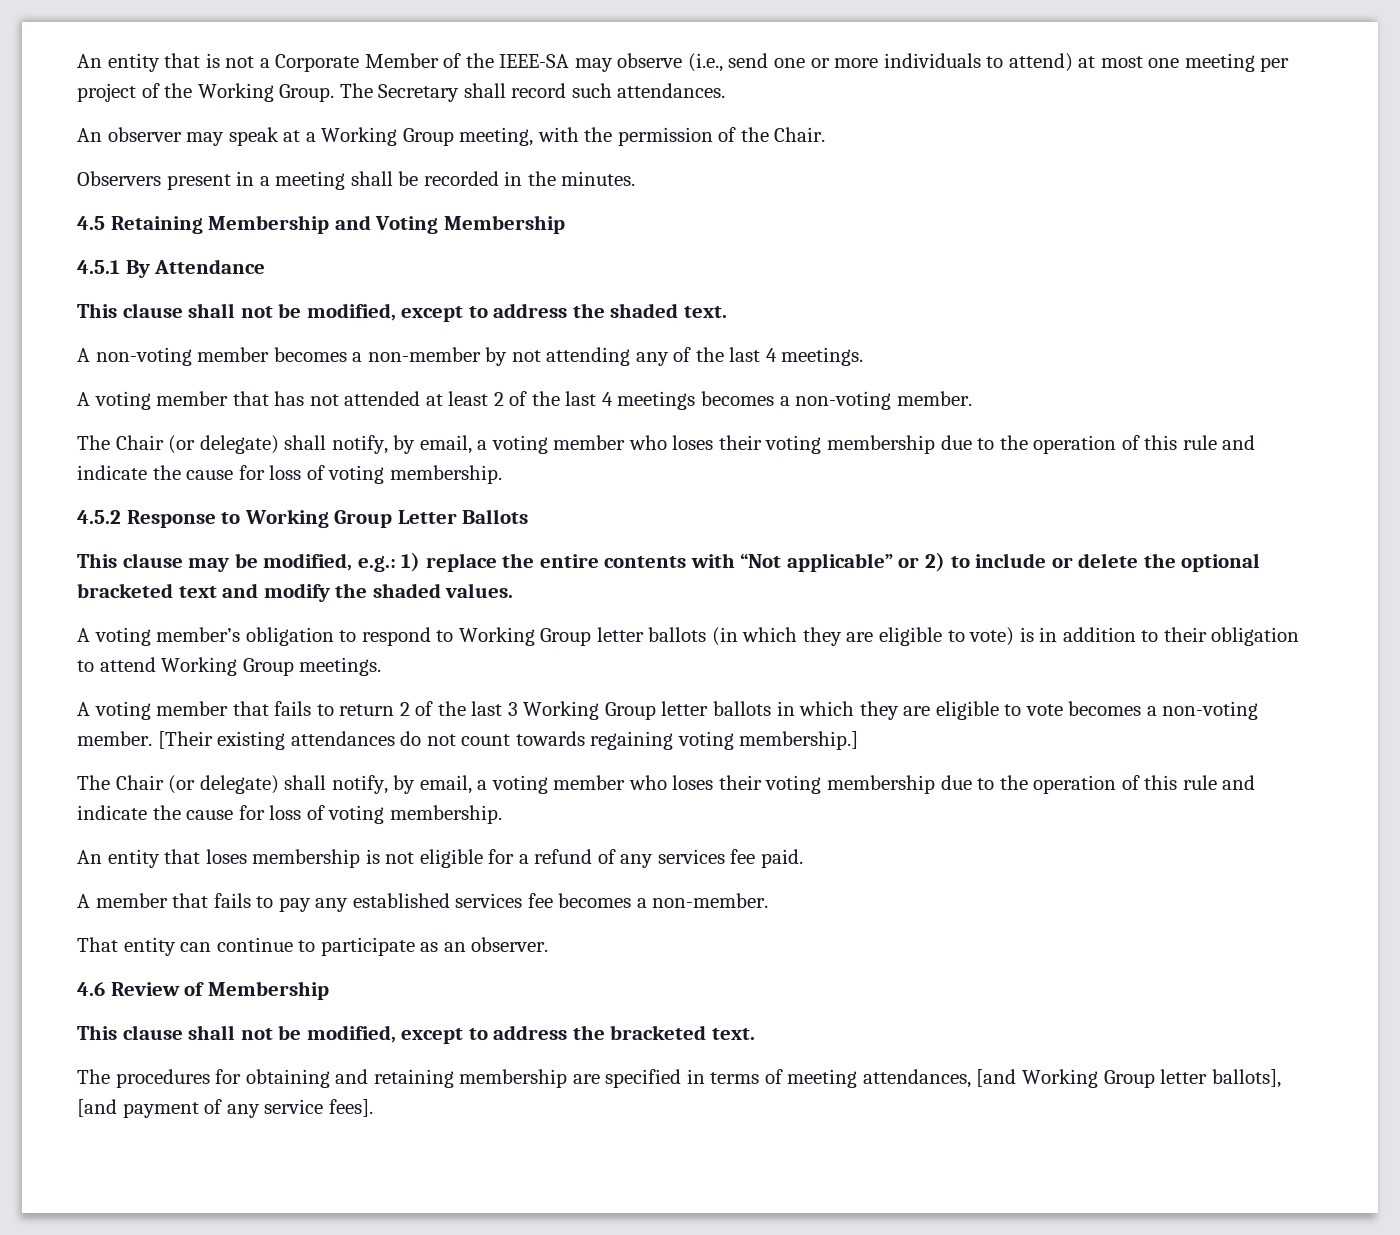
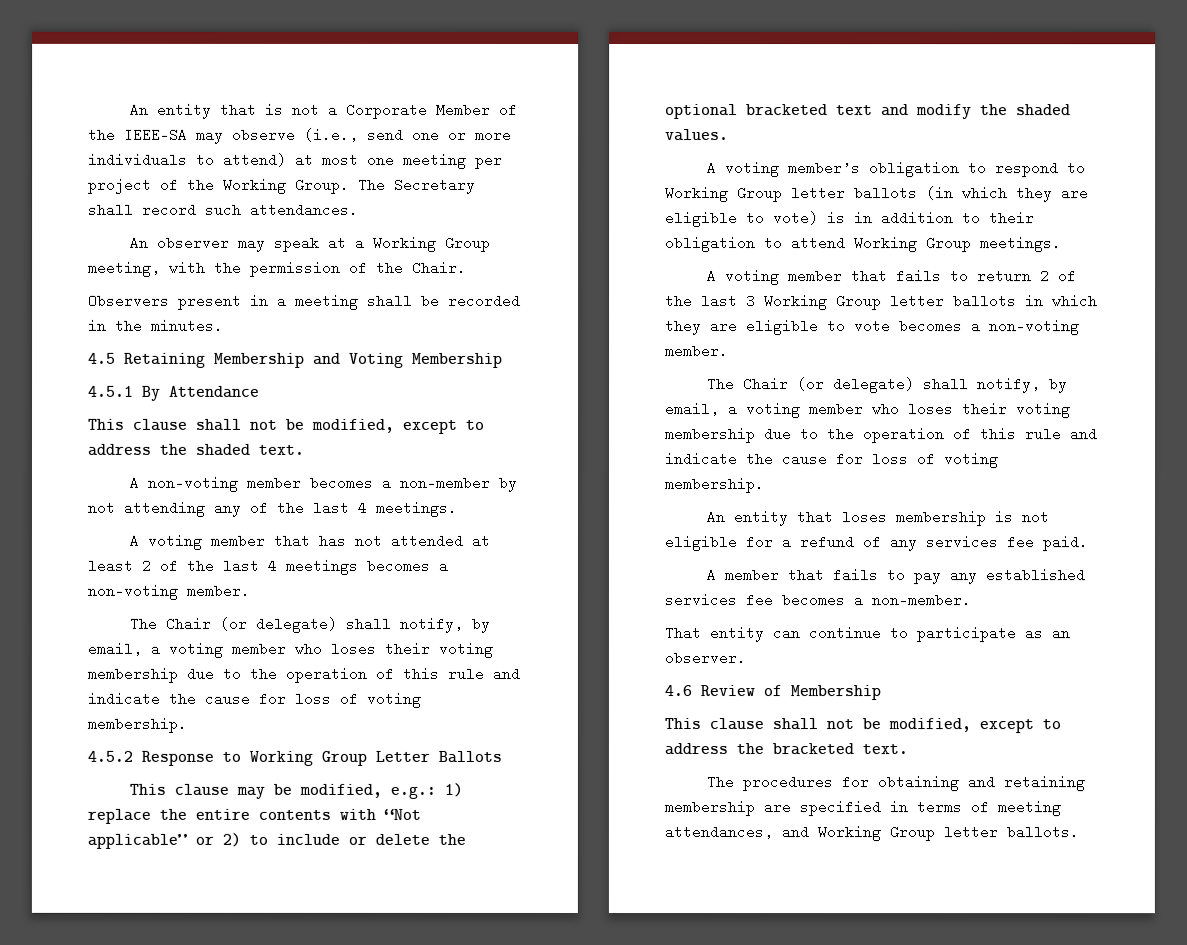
- [Their existing attendances do not count towards regaining voting membership.]
- The procedures for obtaining and retaining membership are specified in terms of meeting attendances, [and Working Group letter ballots], [and payment of any service fees].
+ The procedures for obtaining and retaining membership are specified in terms of meeting attendances, and Working Group letter ballots.

